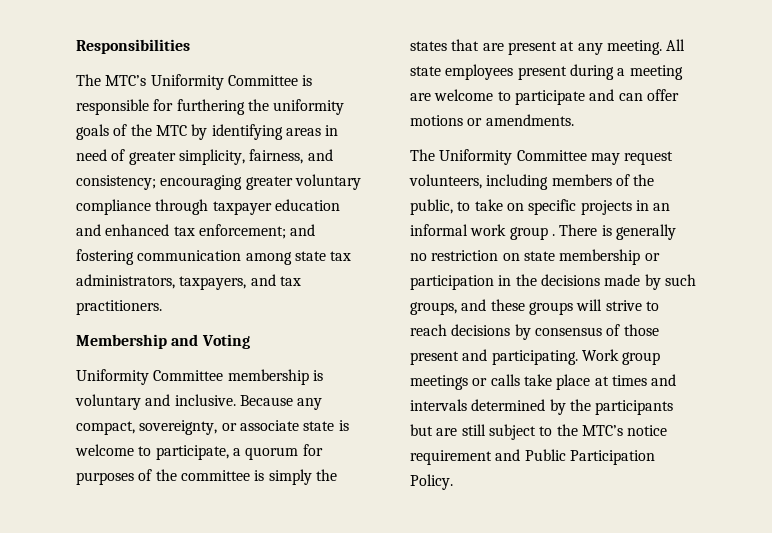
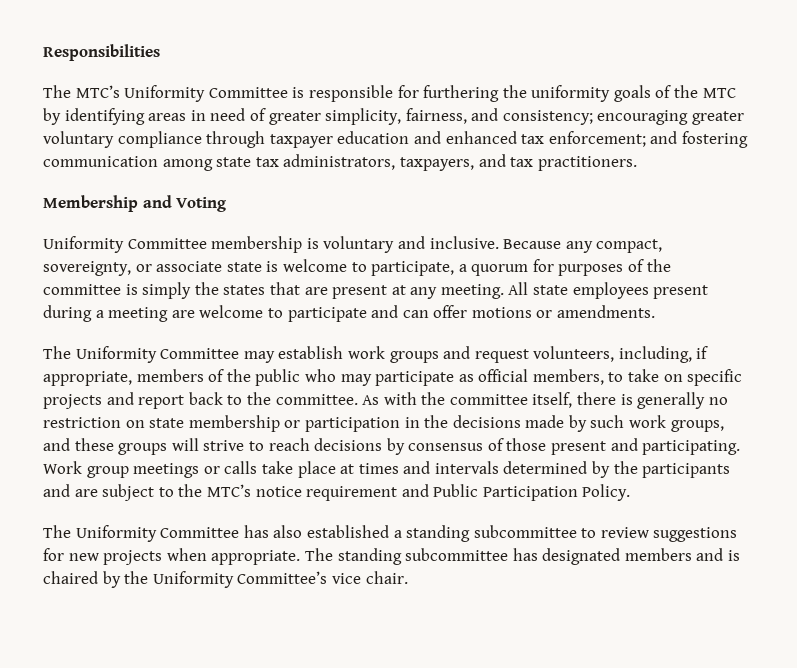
- The Uniformity Committee may request volunteers, including members of the public, to take on specific projects in an informal work group . There is generally no restriction on state membership or participation in the decisions made by such groups, and these groups will strive to reach decisions by consensus of those present and participating.
+ The Uniformity Committee may establish work groups and request volunteers, including, if appropriate, members of the public who may participate as official members, to take on specific projects and report back to the committee. As with the committee itself, there is generally no restriction on state membership or participation in the decisions made by such work groups, and these groups will strive to reach decisions by consensus of those present and participating.
- Work group meetings or calls take place at times and intervals determined by the participants but are still subject to the MTC’s notice requirement and Public Participation Policy.
+ Work group meetings or calls take place at times and intervals determined by the participants and are subject to the MTC’s notice requirement and Public Participation Policy.
+ The Uniformity Committee has also established a standing subcommittee to review suggestions for new projects when appropriate. The standing subcommittee has designated members and is chaired by the Uniformity Committee’s vice chair.

